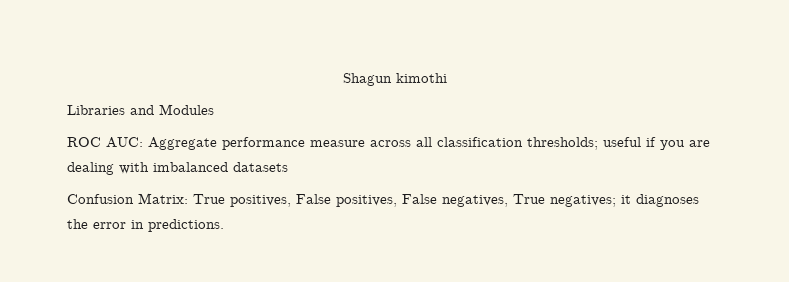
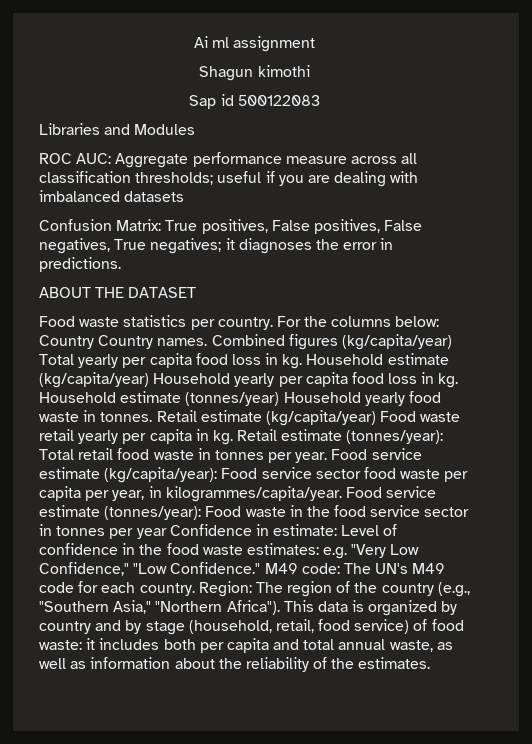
+ Ai ml assignment
+ Sap id 500122083
+ ABOUT THE DATASET
+ Food waste statistics per country. For the columns below: Country Country names. Combined figures (kg/capita/year) Total yearly per capita food loss in kg. Household estimate (kg/capita/year) Household yearly per capita food loss in kg. Household estimate (tonnes/year) Household yearly food waste in tonnes. Retail estimate (kg/capita/year) Food waste retail yearly per capita in kg. Retail estimate (tonnes/year): Total retail food waste in tonnes per year. Food service estimate (kg/capita/year): Food service sector food waste per capita per year, in kilogrammes/capita/year. Food service estimate (tonnes/year): Food waste in the food service sector in tonnes per year Confidence in estimate: Level of confidence in the food waste estimates: e.g. "Very Low Confidence," "Low Confidence." M49 code: The UN's M49 code for each country. Region: The region of the country (e.g., "Southern Asia," "Northern Africa"). This data is organized by country and by stage (household, retail, food service) of food waste: it includes both per capita and total annual waste, as well as information about the reliability of the estimates.

